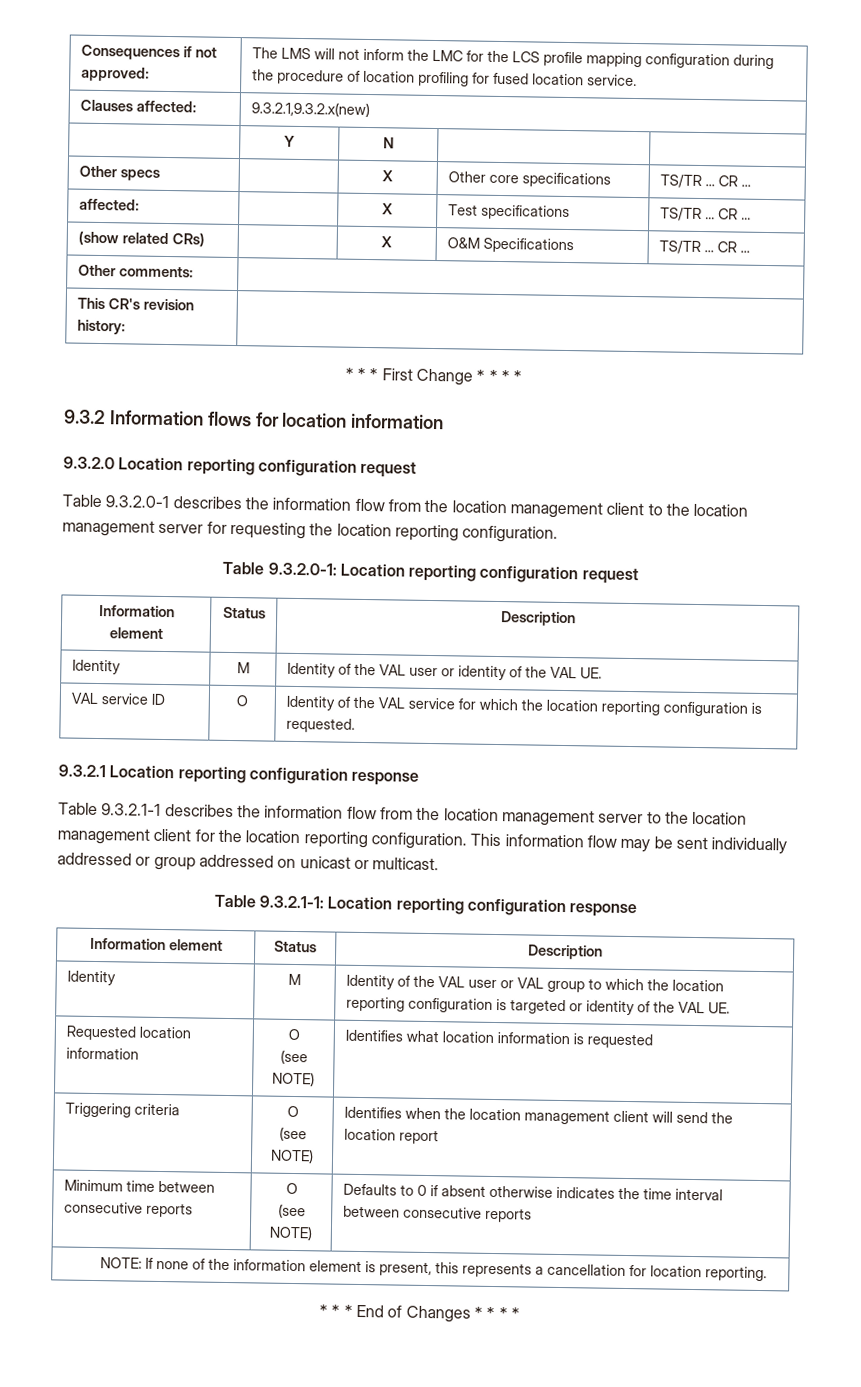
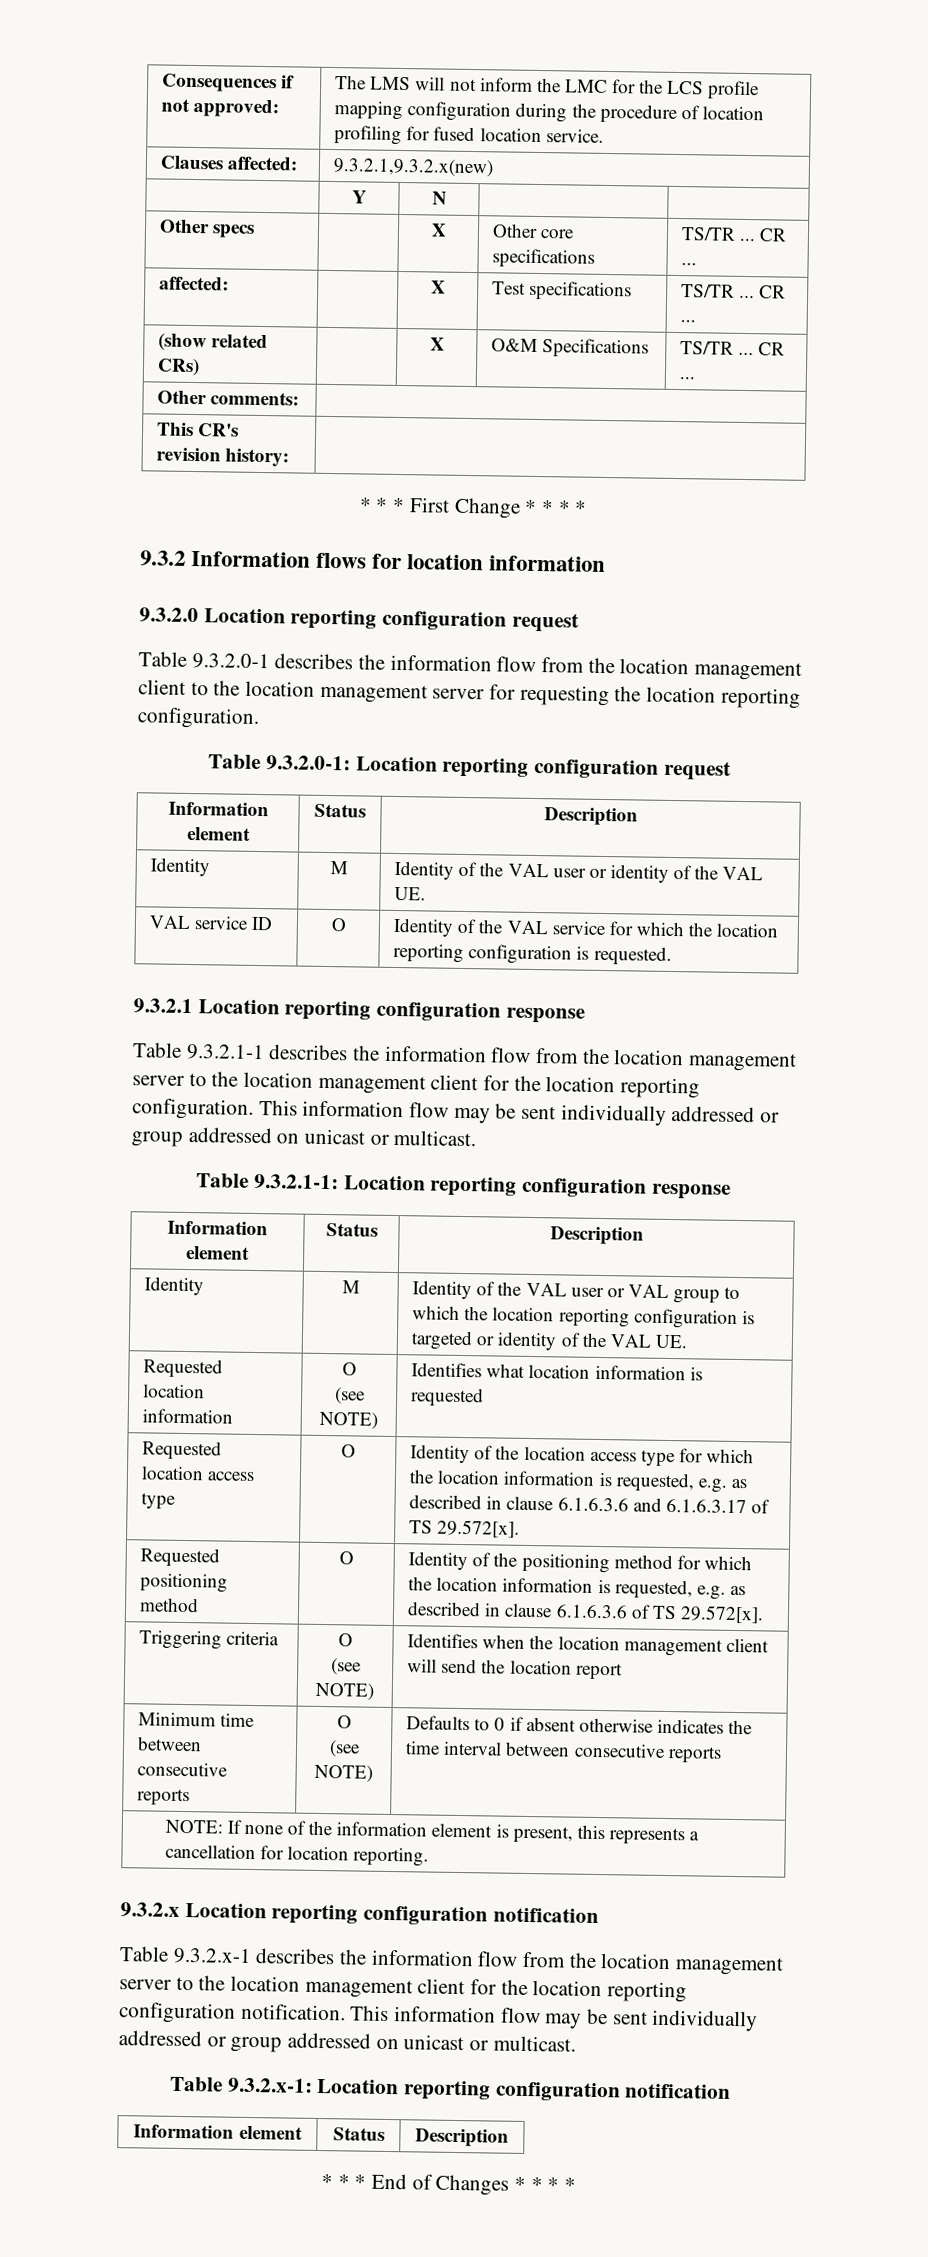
+ Requested location access type | O | Identity of the location access type for which the location information is requested, e.g. as described in clause 6.1.6.3.6 and 6.1.6.3.17 of TS 29.572[x].
+ Requested positioning method | O | Identity of the positioning method for which the location information is requested, e.g. as described in clause 6.1.6.3.6 of TS 29.572[x].
+ 9.3.2.x Location reporting configuration notification
+ Table 9.3.2.x-1 describes the information flow from the location management server to the location management client for the location reporting configuration notification. This information flow may be sent individually addressed or group addressed on unicast or multicast.
+ Table 9.3.2.x-1: Location reporting configuration notification
+ Information element | Status | Description

